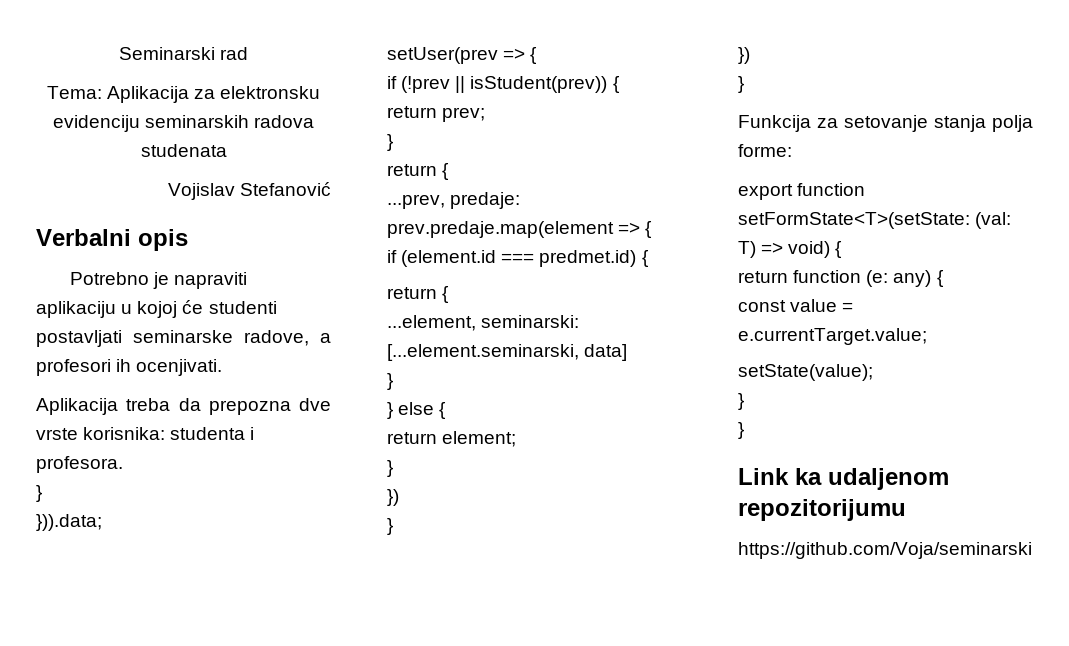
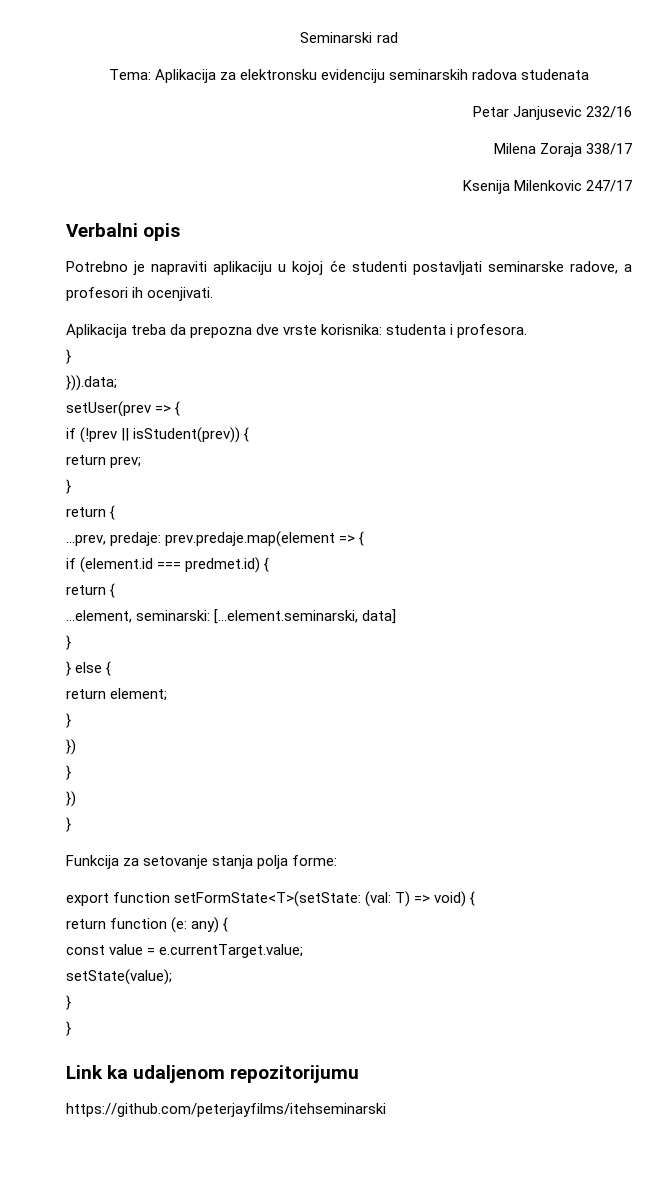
- Vojislav Stefanović
+ Petar Janjusevic 232/16
+ Milena Zoraja 338/17
+ Ksenija Milenkovic 247/17
- https://github.com/Voja/seminarski
+ https://github.com/peterjayfilms/itehseminarski

